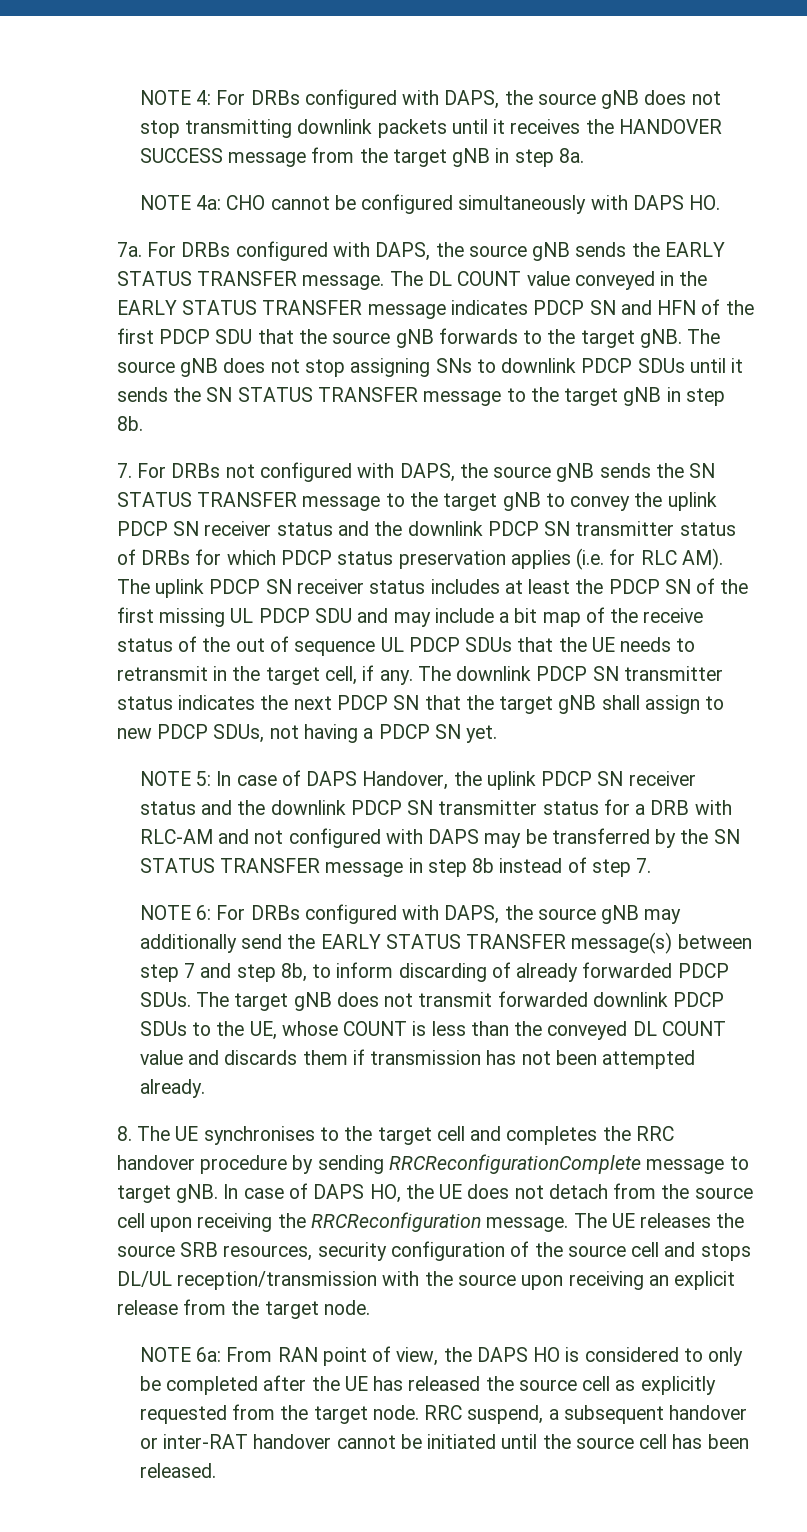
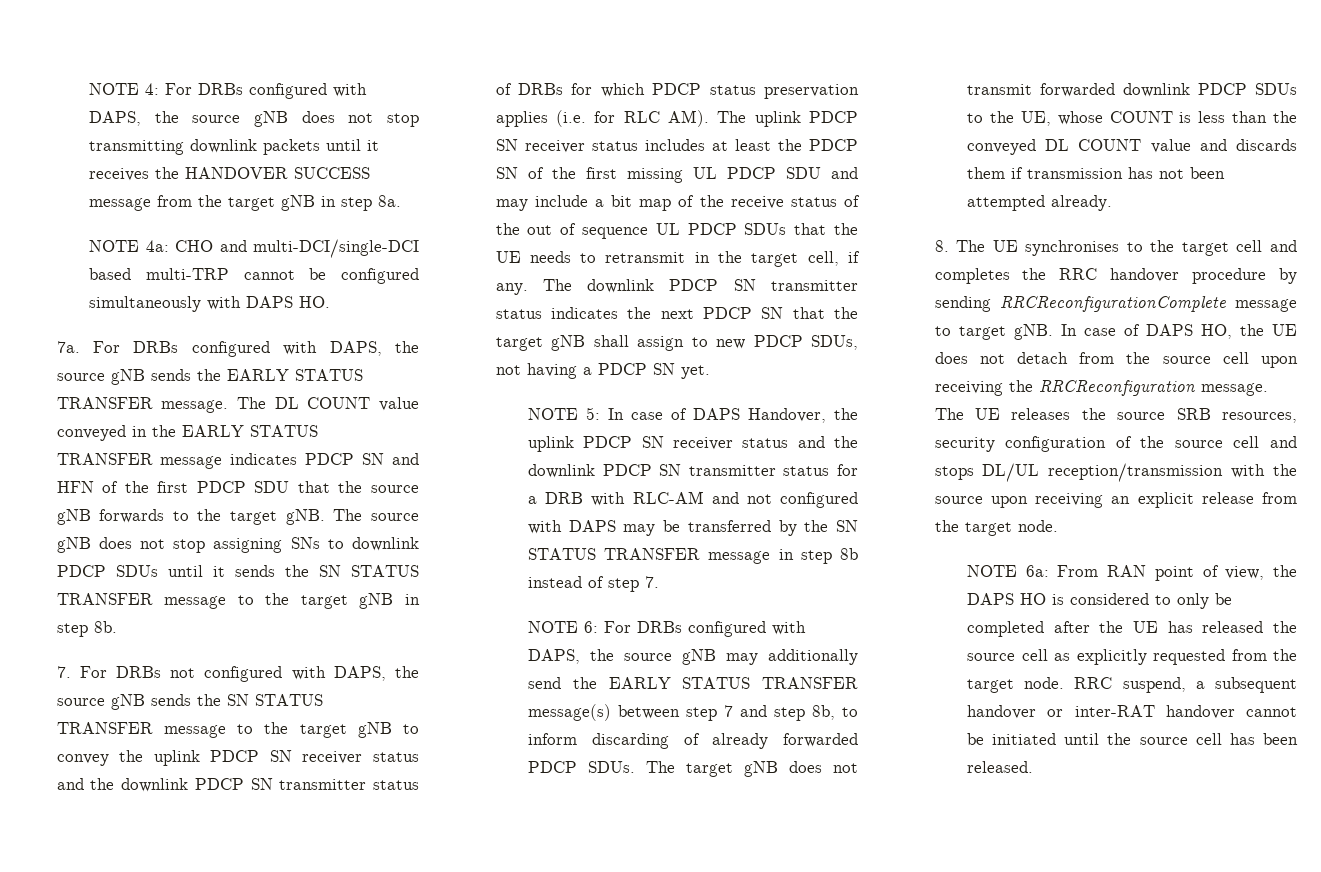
- NOTE 4a: CHO cannot be configured simultaneously with DAPS HO.
+ NOTE 4a: CHO and multi-DCI/single-DCI based multi-TRP cannot be configured simultaneously with DAPS HO.

